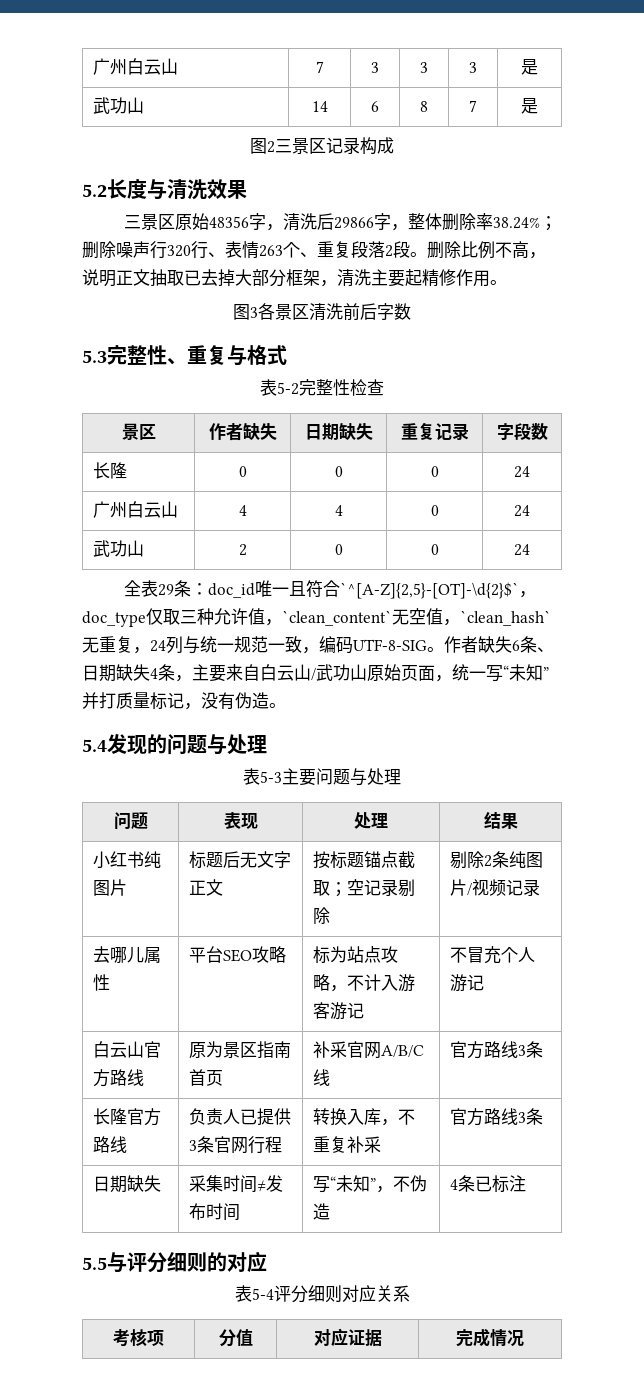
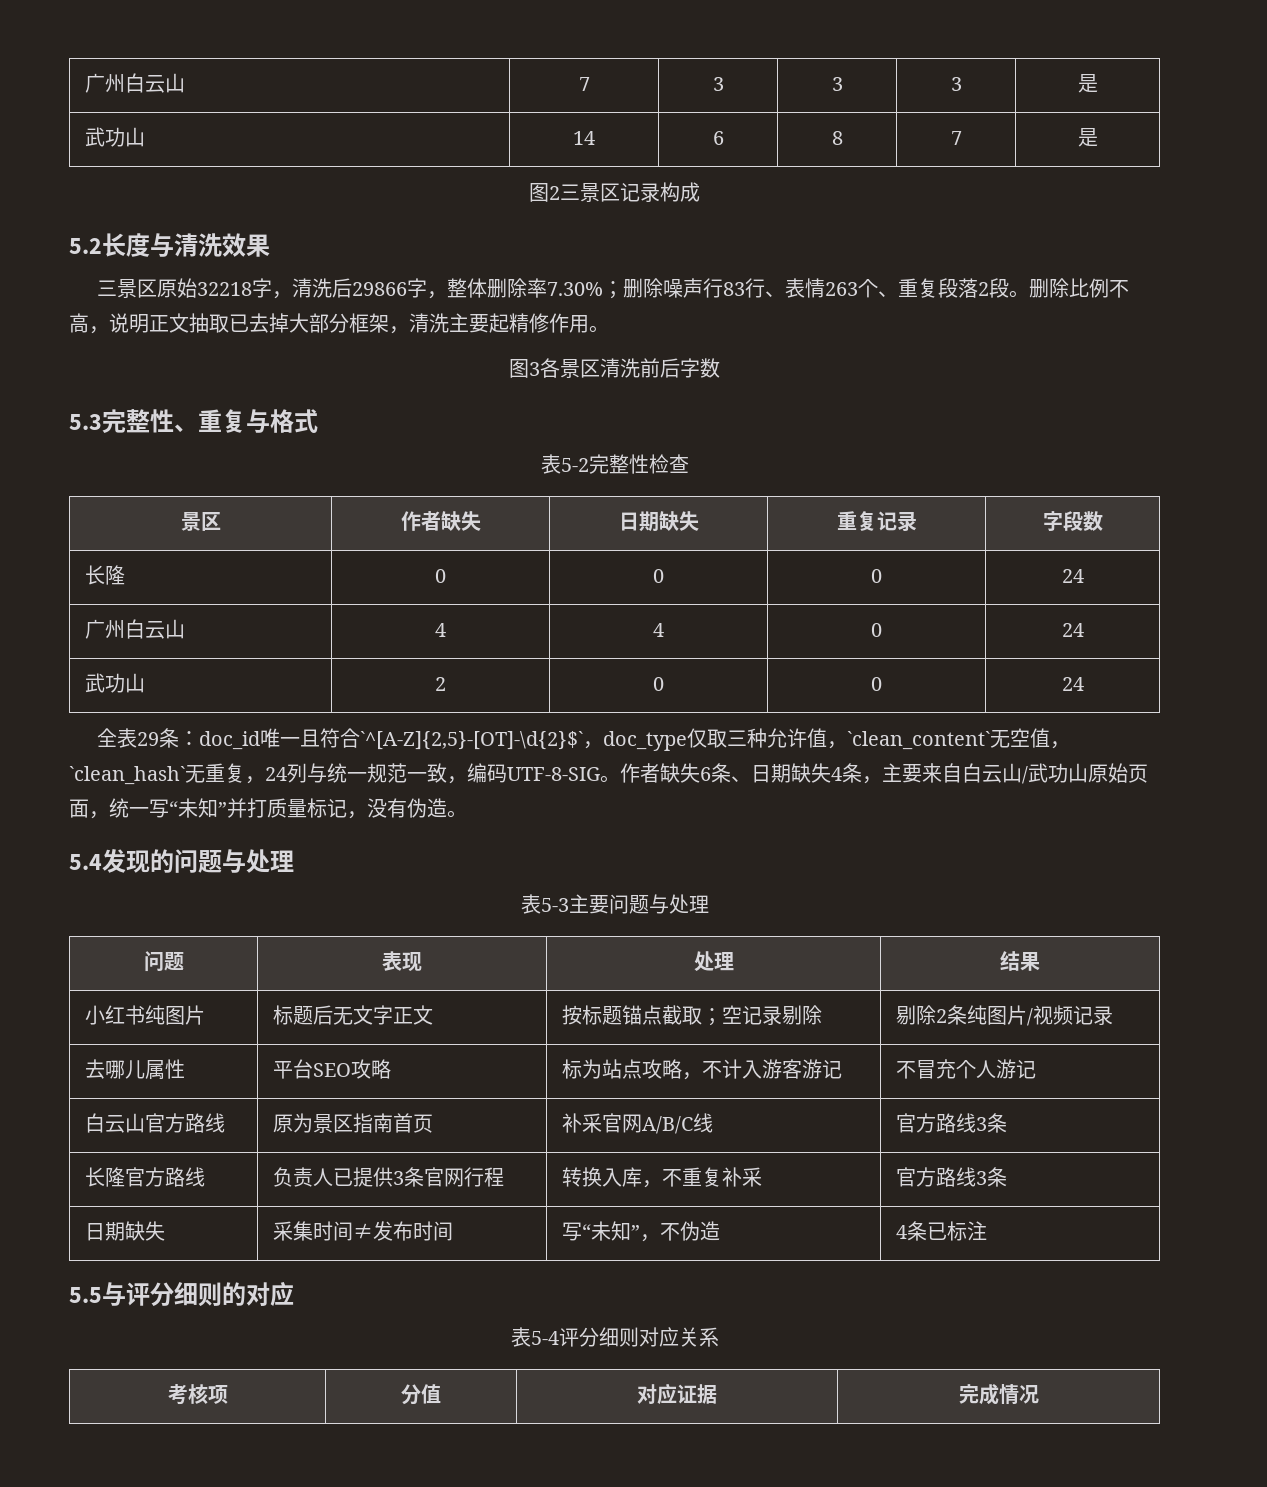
- 三景区原始48356字，清洗后29866字，整体删除率38.24%；删除噪声行320行、表情263个、重复段落2段。
+ 三景区原始32218字，清洗后29866字，整体删除率7.30%；删除噪声行83行、表情263个、重复段落2段。

